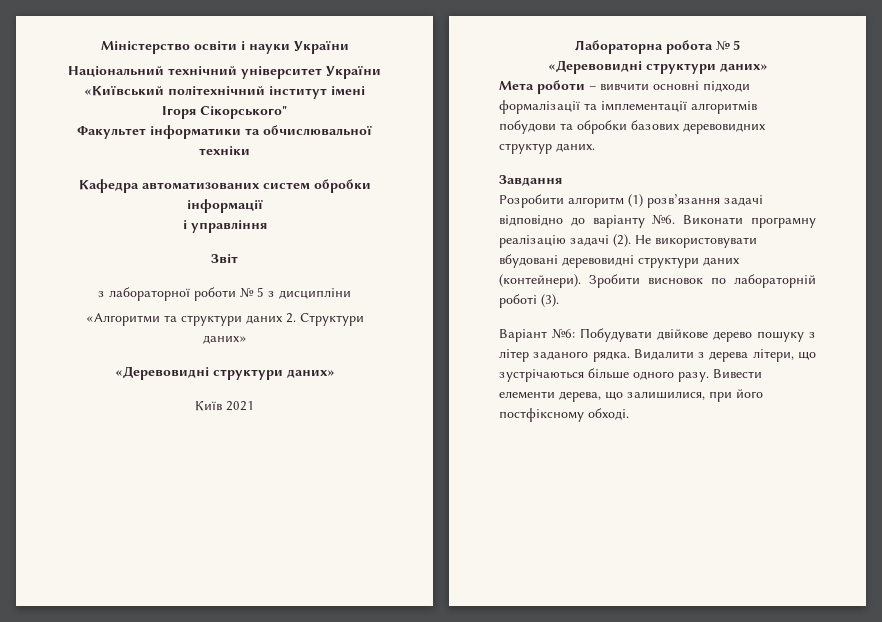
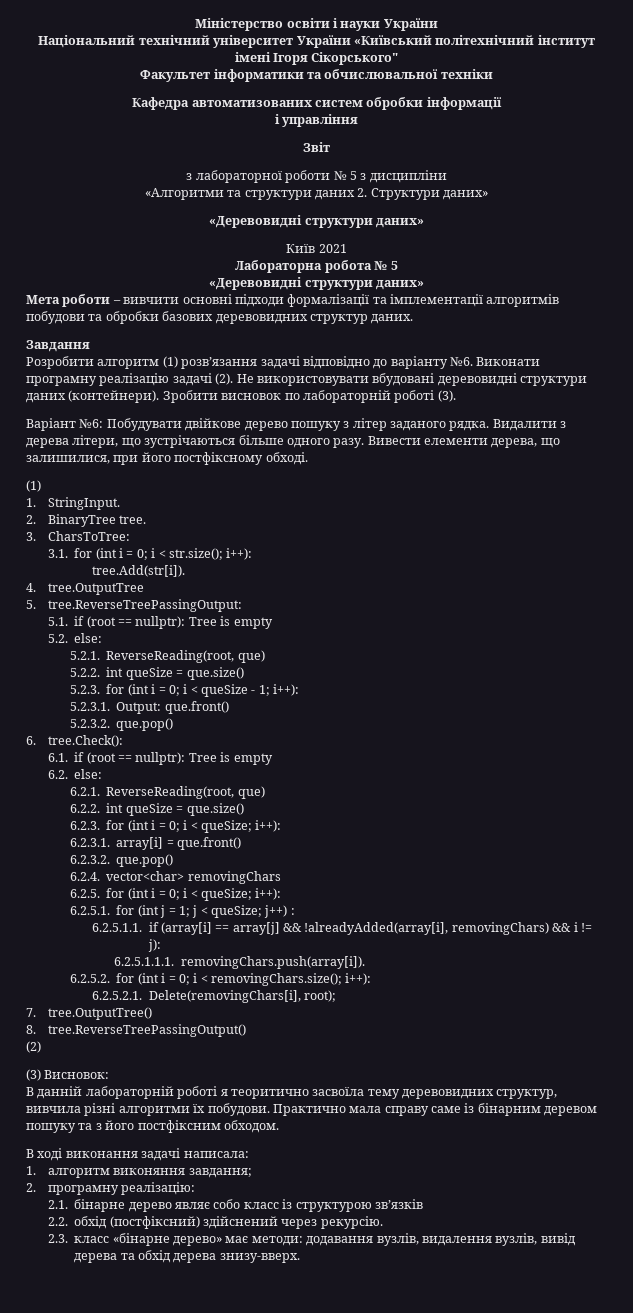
  Вивести елементи дерева, що залишилися, при його постфіксному обході.
+ (1)
+ 1. StringInput.
+ 2. BinaryTree tree.
+ 3. CharsToTree:
+ 3.1. for (int i = 0; i < str.size(); i++):
+ tree.Add(str[i]).
+ 4. tree.OutputTree
+ 5. tree.ReverseTreePassingOutput:
+ 5.1. if (root == nullptr): Tree is empty
+ 5.2. else:
+ 5.2.1. ReverseReading(root, que)
+ 5.2.2. int queSize = que.size()
+ 5.2.3. for (int i = 0; i < queSize - 1; i++):
+ 5.2.3.1. Output: que.front()
+ 5.2.3.2. que.pop()
+ 6. tree.Check():
+ 6.1. if (root == nullptr): Tree is empty
+ 6.2. else:
+ 6.2.1. ReverseReading(root, que)
+ 6.2.2. int queSize = que.size()
+ 6.2.3. for (int i = 0; i < queSize; i++):
+ 6.2.3.1. array[i] = que.front()
+ 6.2.3.2. que.pop()
+ 6.2.4. vector<char> removingChars
+ 6.2.5. for (int i = 0; i < queSize; i++):
+ 6.2.5.1. for (int j = 1; j < queSize; j++) :
+ 6.2.5.1.1. if (array[i] == array[j] && !alreadyAdded(array[i], removingChars) && i != j):
+ 6.2.5.1.1.1. removingChars.push(array[i]).
+ 6.2.5.2. for (int i = 0; i < removingChars.size(); i++):
+ 6.2.5.2.1. Delete(removingChars[i], root);
+ 7. tree.OutputTree()
+ 8. tree.ReverseTreePassingOutput()
+ (2)
+ (3) Висновок:
+ В данній лабораторній роботі я теоритично засвоїла тему деревовидних структур, вивчила різні алгоритми їх побудови. Практично мала справу саме із бінарним деревом пошуку та з його постфіксним обходом.
+ В ході виконання задачі написала:
+ 1. алгоритм виконяння завдання;
+ 2. програмну реалізацію:
+ 2.1. бінарне дерево являє собо класс із структурою зв’язків
+ 2.2. обхід (постфіксний) здійснений через рекурсію.
+ 2.3. класс «бінарне дерево» має методи: додавання вузлів, видалення вузлів, вивід дерева та обхід дерева знизу-вверх.

